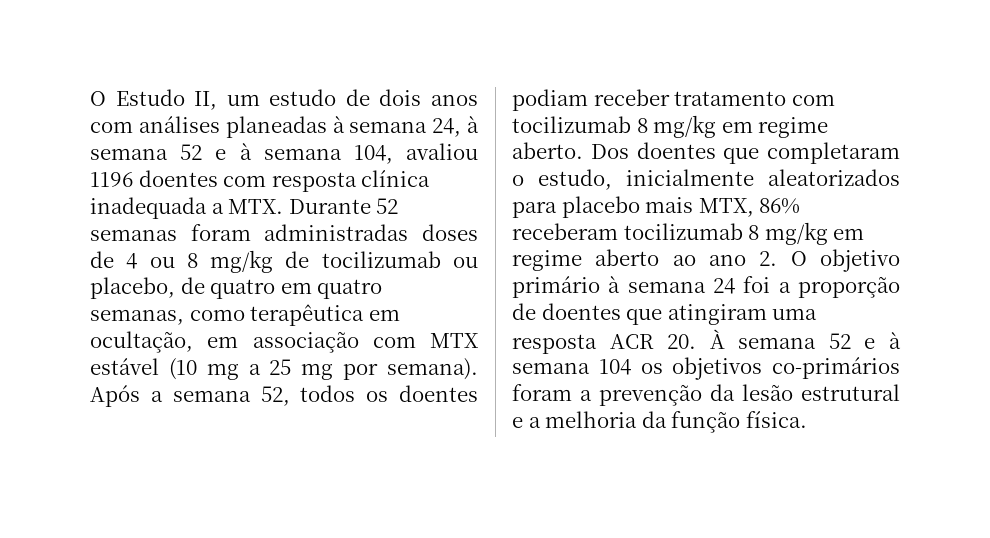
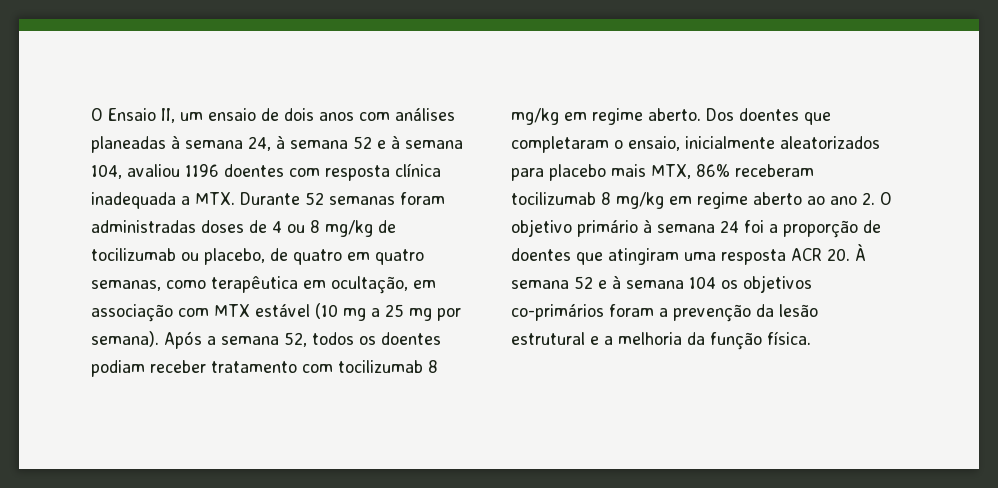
- O Estudo II, um estudo de dois anos com análises planeadas à semana 24, à semana 52 e à semana 104, avaliou 1196 doentes com resposta clínica inadequada a MTX. Durante 52 semanas foram administradas doses de 4 ou 8 mg/kg de tocilizumab ou placebo, de quatro em quatro semanas, como terapêutica em ocultação, em associação com MTX estável (10 mg a 25 mg por semana).
+ O Ensaio II, um ensaio de dois anos com análises planeadas à semana 24, à semana 52 e à semana 104, avaliou 1196 doentes com resposta clínica inadequada a MTX. Durante 52 semanas foram administradas doses de 4 ou 8 mg/kg de tocilizumab ou placebo, de quatro em quatro semanas, como terapêutica em ocultação, em associação com MTX estável (10 mg a 25 mg por semana).
- Dos doentes que completaram o estudo, inicialmente aleatorizados para placebo mais MTX, 86% receberam tocilizumab 8 mg/kg em regime aberto ao ano 2. O objetivo primário à semana 24 foi a proporção de doentes que atingiram uma resposta ACR 20. À semana 52 e à semana 104 os objetivos co-primários foram a prevenção da lesão estrutural e a melhoria da função física.
+ Dos doentes que completaram o ensaio, inicialmente aleatorizados para placebo mais MTX, 86% receberam tocilizumab 8 mg/kg em regime aberto ao ano 2. O objetivo primário à semana 24 foi a proporção de doentes que atingiram uma resposta ACR 20. À semana 52 e à semana 104 os objetivos co-primários foram a prevenção da lesão estrutural e a melhoria da função física.

